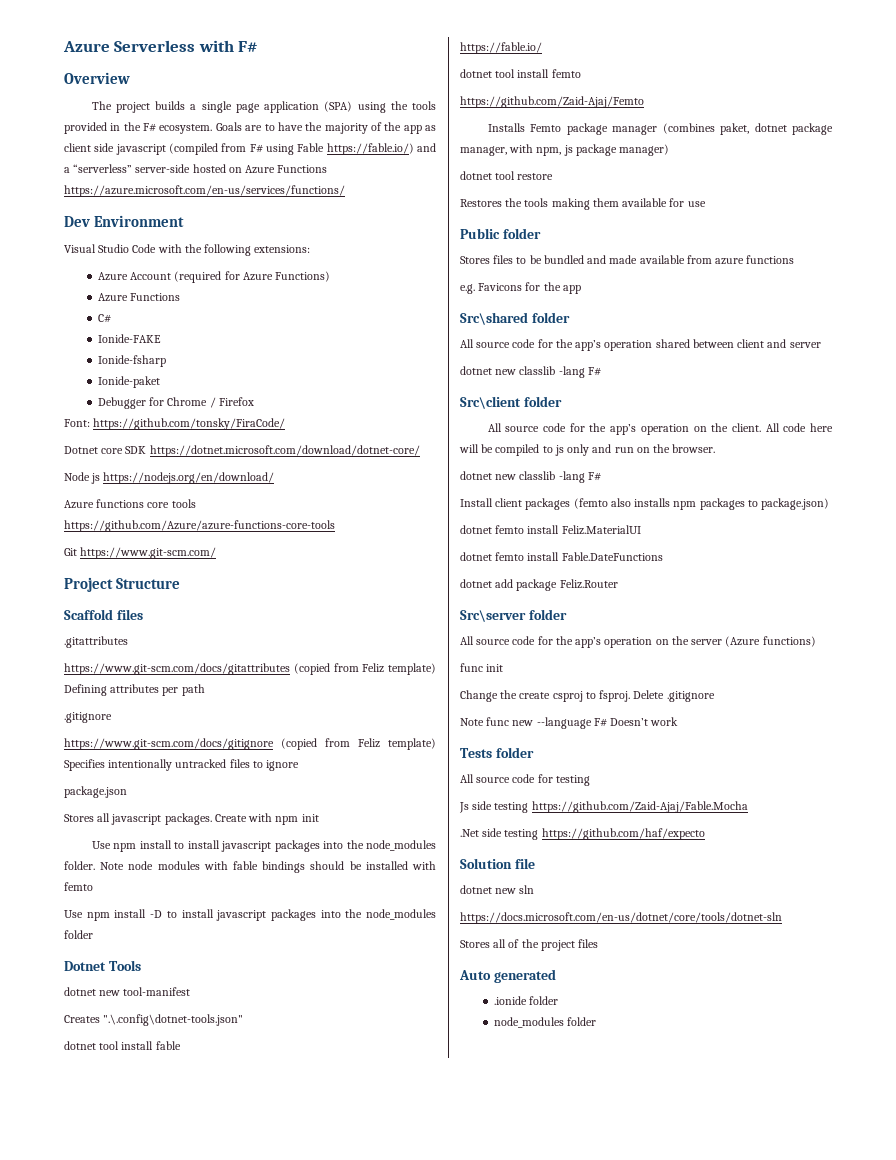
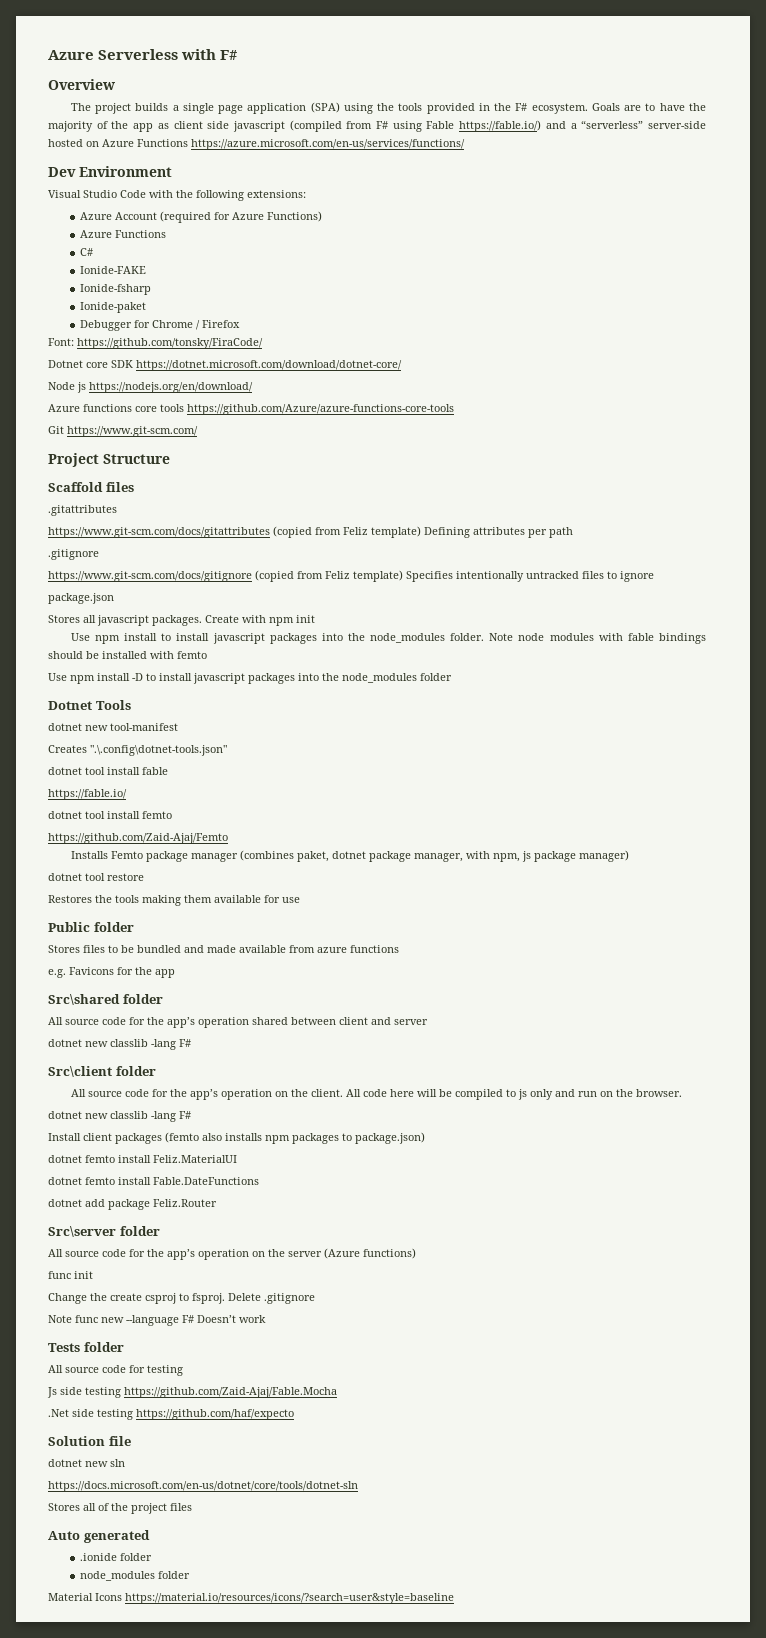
+ Material Icons https://material.io/resources/icons/?search=user&style=baseline

